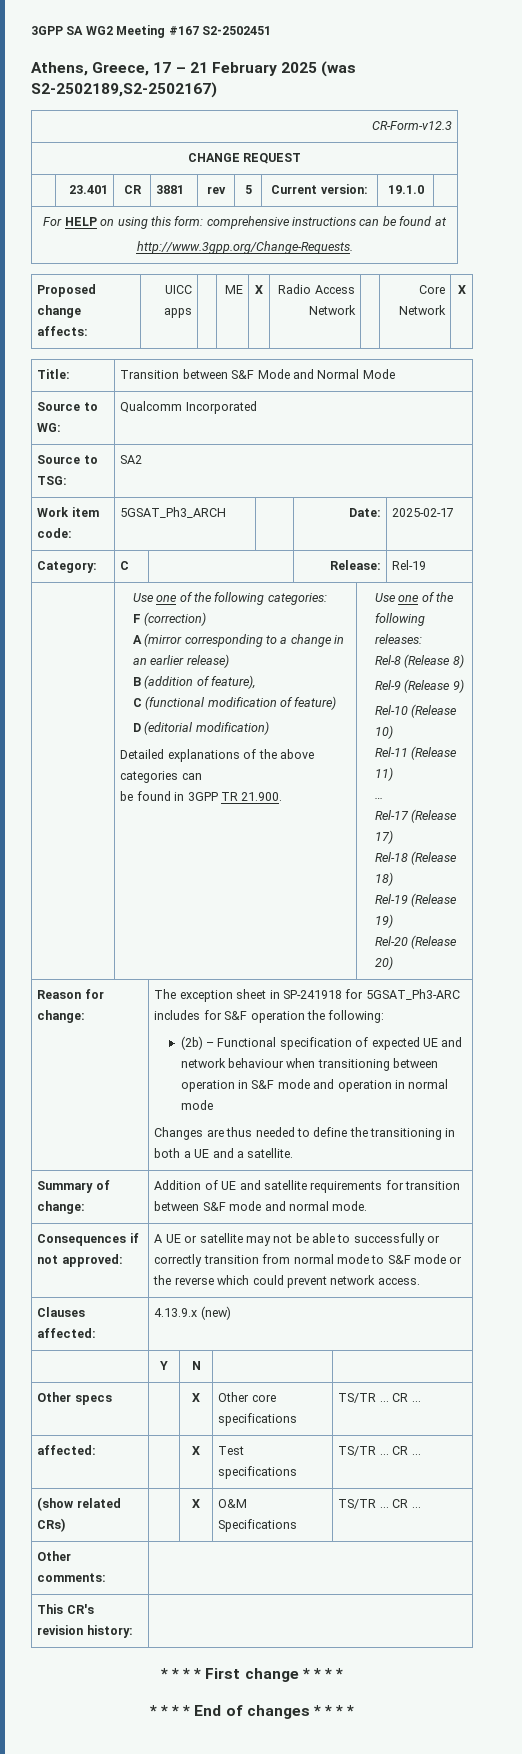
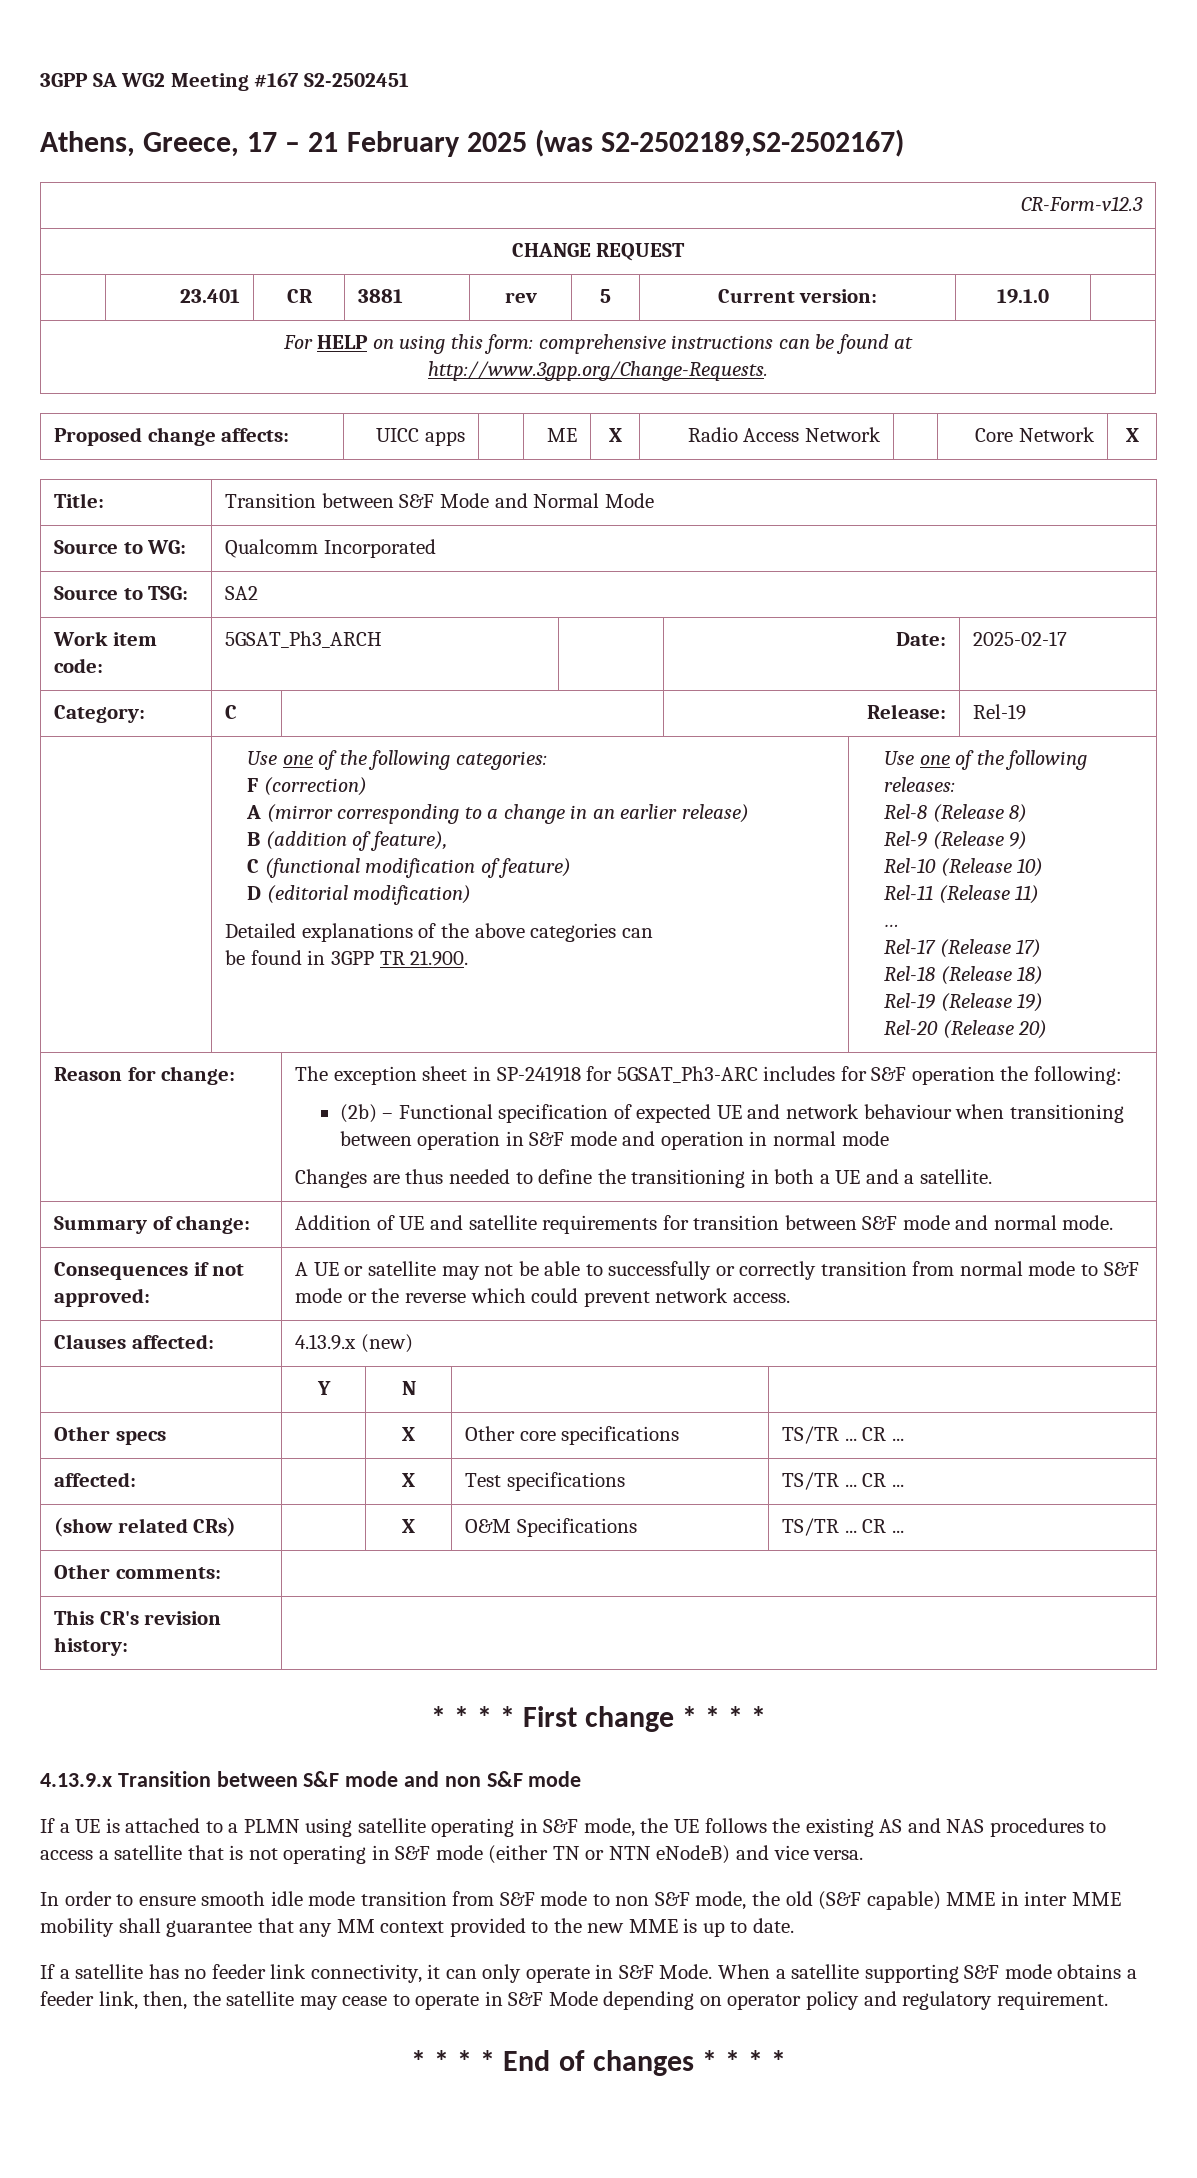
+ 4.13.9.x Transition between S&F mode and non S&F mode
+ If a UE is attached to a PLMN using satellite operating in S&F mode, the UE follows the existing AS and NAS procedures to access a satellite that is not operating in S&F mode (either TN or NTN eNodeB) and vice versa.
+ In order to ensure smooth idle mode transition from S&F mode to non S&F mode, the old (S&F capable) MME in inter MME mobility shall guarantee that any MM context provided to the new MME is up to date.
+ If a satellite has no feeder link connectivity, it can only operate in S&F Mode. When a satellite supporting S&F mode obtains a feeder link, then, the satellite may cease to operate in S&F Mode depending on operator policy and regulatory requirement.

